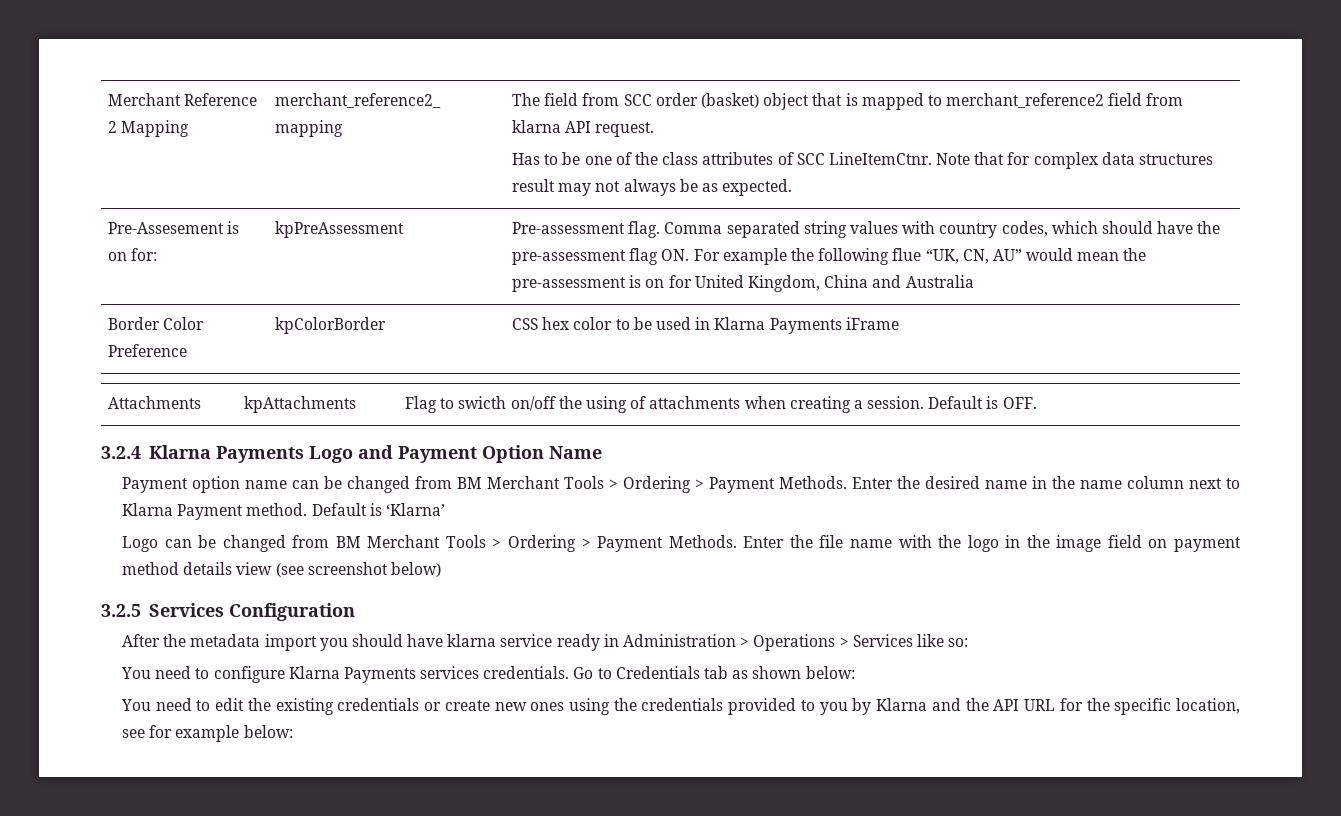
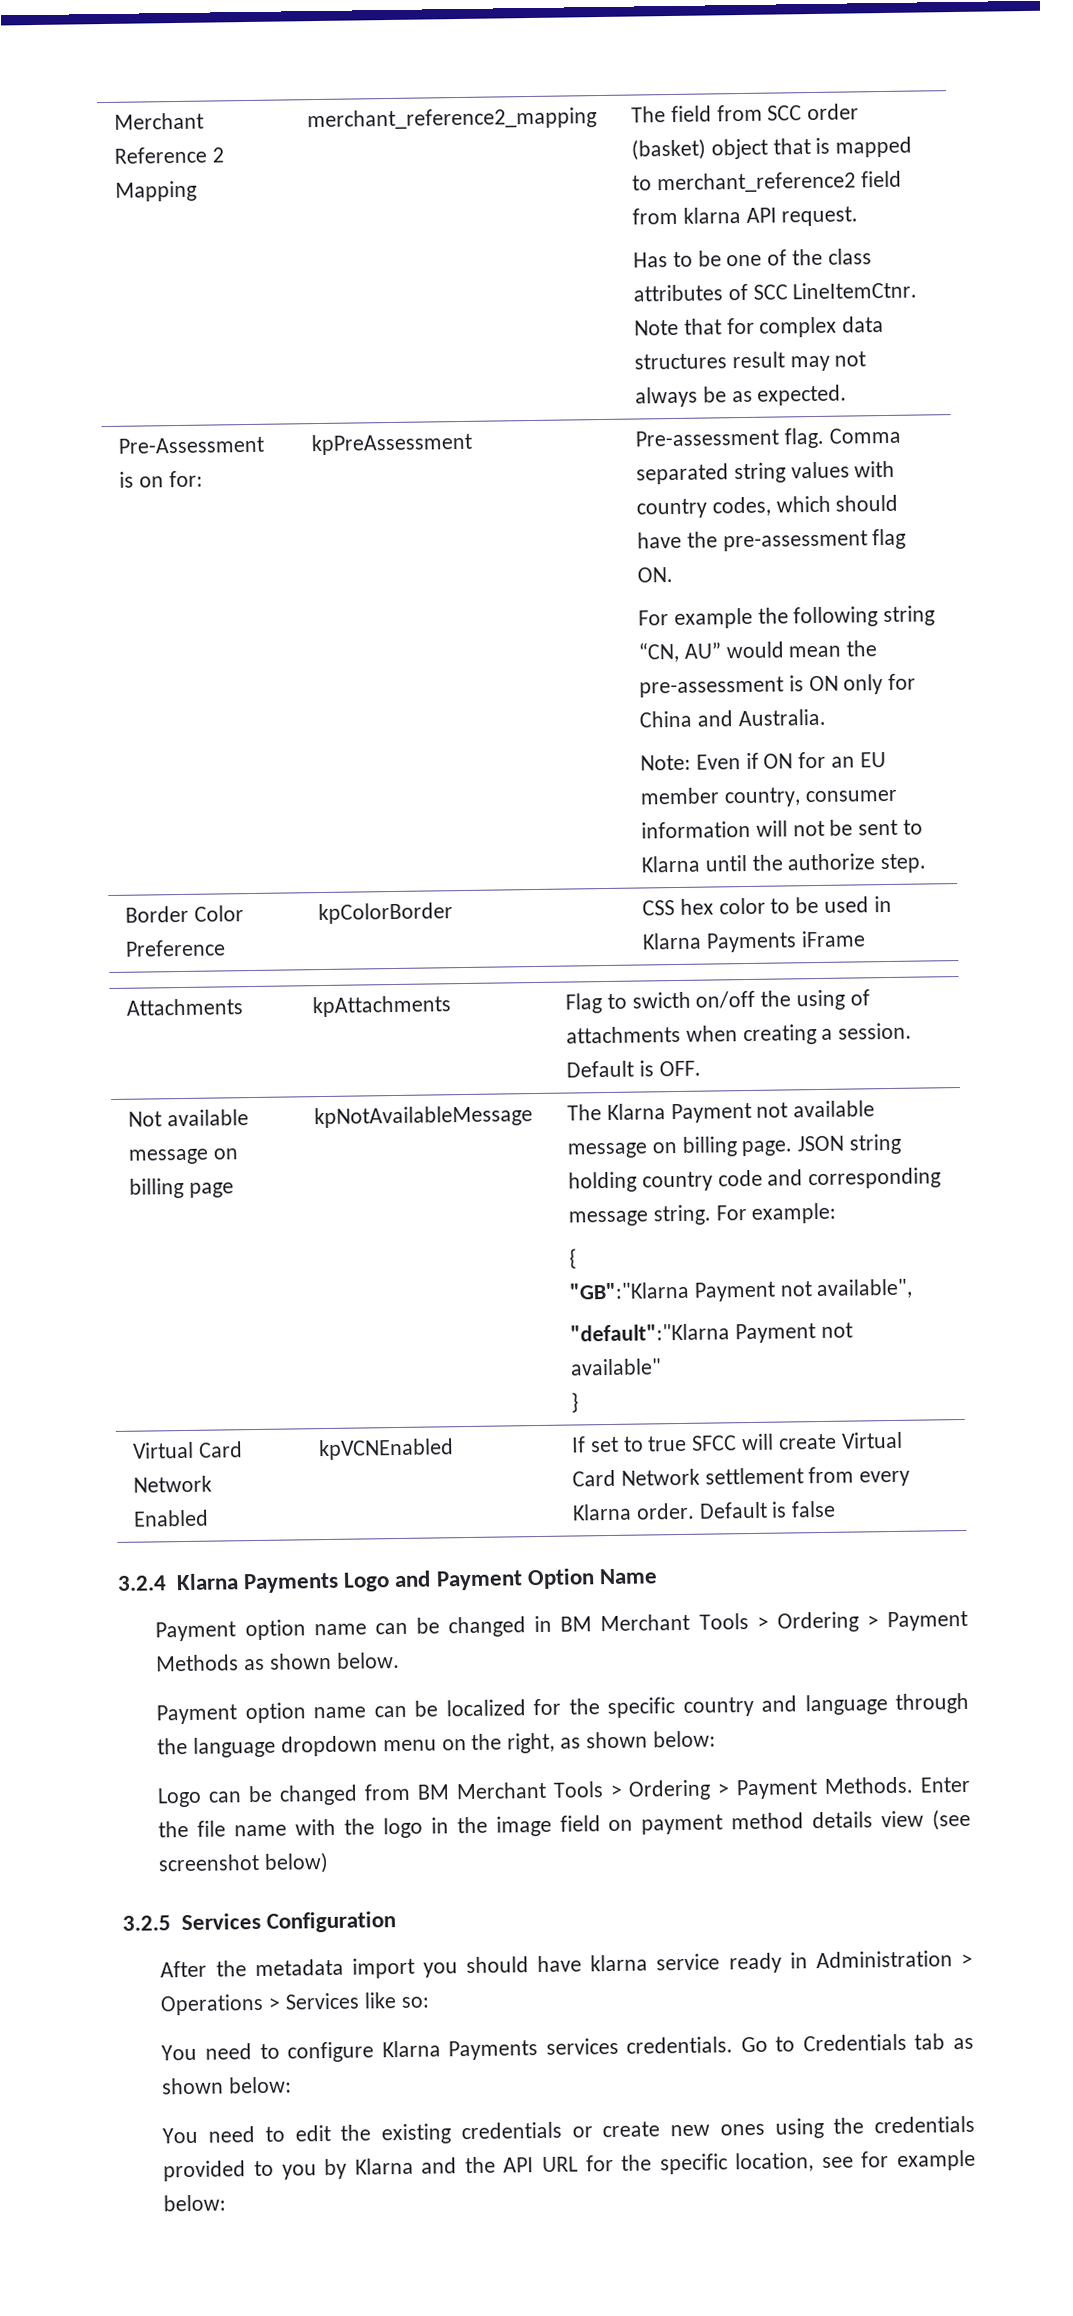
- Pre-Assesement is on for:
+ Pre-Assessment is on for:
- Comma separated string values with country codes, which should have the pre-assessment flag ON. For example the following flue “UK, CN, AU” would mean the pre-assessment is on for United Kingdom, China and Australia
+ Comma separated string values with country codes, which should have the pre-assessment flag ON.
+ For example the following string “CN, AU” would mean the pre-assessment is ON only for China and Australia.
+ Note: Even if ON for an EU member country, consumer information will not be sent to Klarna until the authorize step.
+ Not available message on billing page | kpNotAvailableMessage | The Klarna Payment not available message on billing page. JSON string holding country code and corresponding message string. For example:
+ {
+ "GB":"Klarna Payment not available",
+ "default":"Klarna Payment not available"
+ }
+ Virtual Card Network Enabled | kpVCNEnabled | If set to true SFCC will create Virtual Card Network settlement from every Klarna order. Default is false
- Payment option name can be changed from BM Merchant Tools > Ordering > Payment Methods. Enter the desired name in the name column next to Klarna Payment method. Default is ‘Klarna’
+ Payment option name can be changed in BM Merchant Tools > Ordering > Payment Methods as shown below.
+ Payment option name can be localized for the specific country and language through the language dropdown menu on the right, as shown below:

